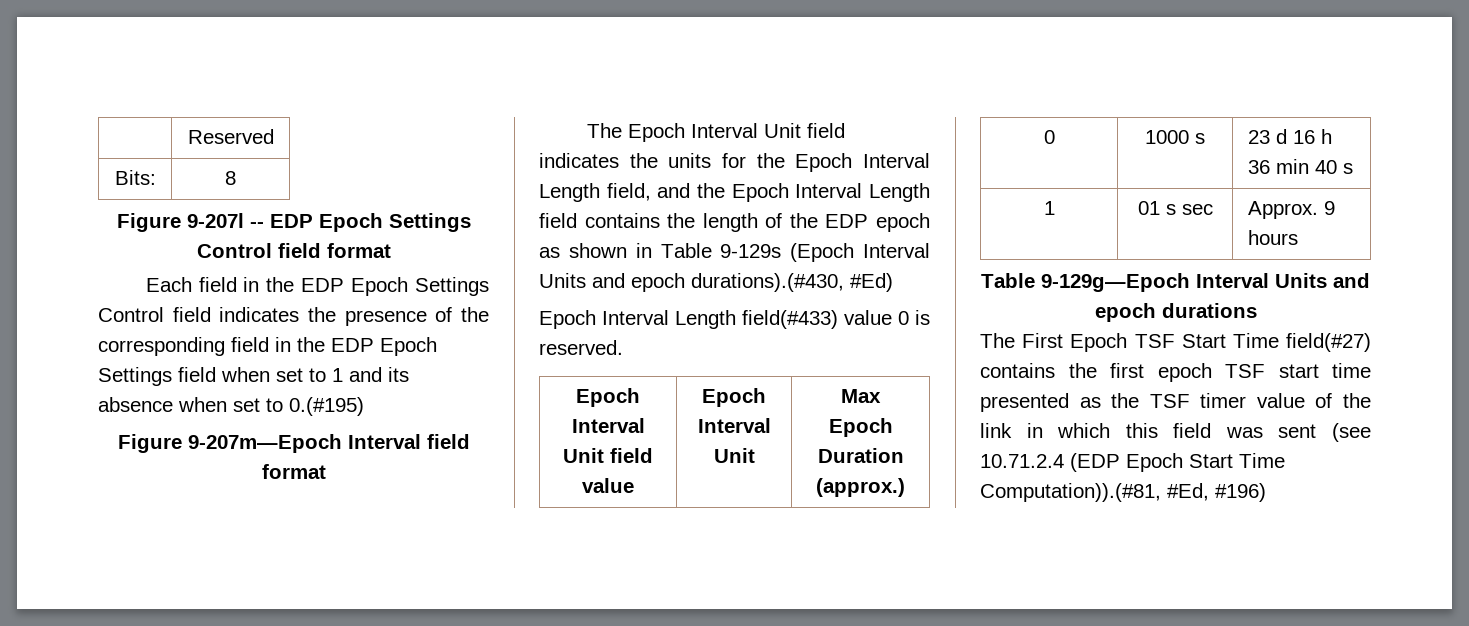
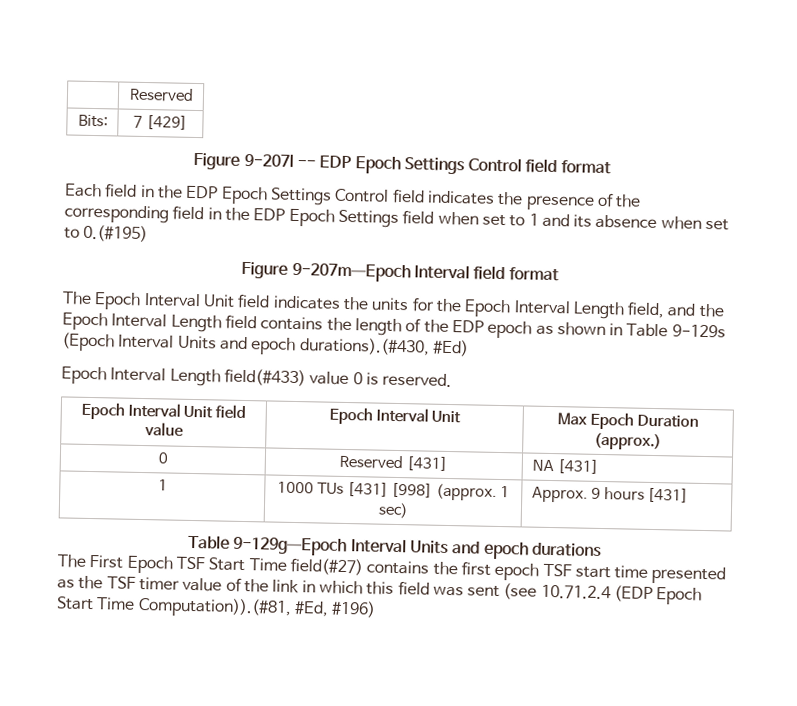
- Bits: | 8
+ Bits: | 7 [429]
- 0 | 1000 s | 23 d 16 h 36 min 40 s
- 1 | 01 s sec | Approx. 9 hours
+ 0 | Reserved [431] | NA [431]
+ 1 | 1000 TUs [431] [998] (approx. 1 sec) | Approx. 9 hours [431]

